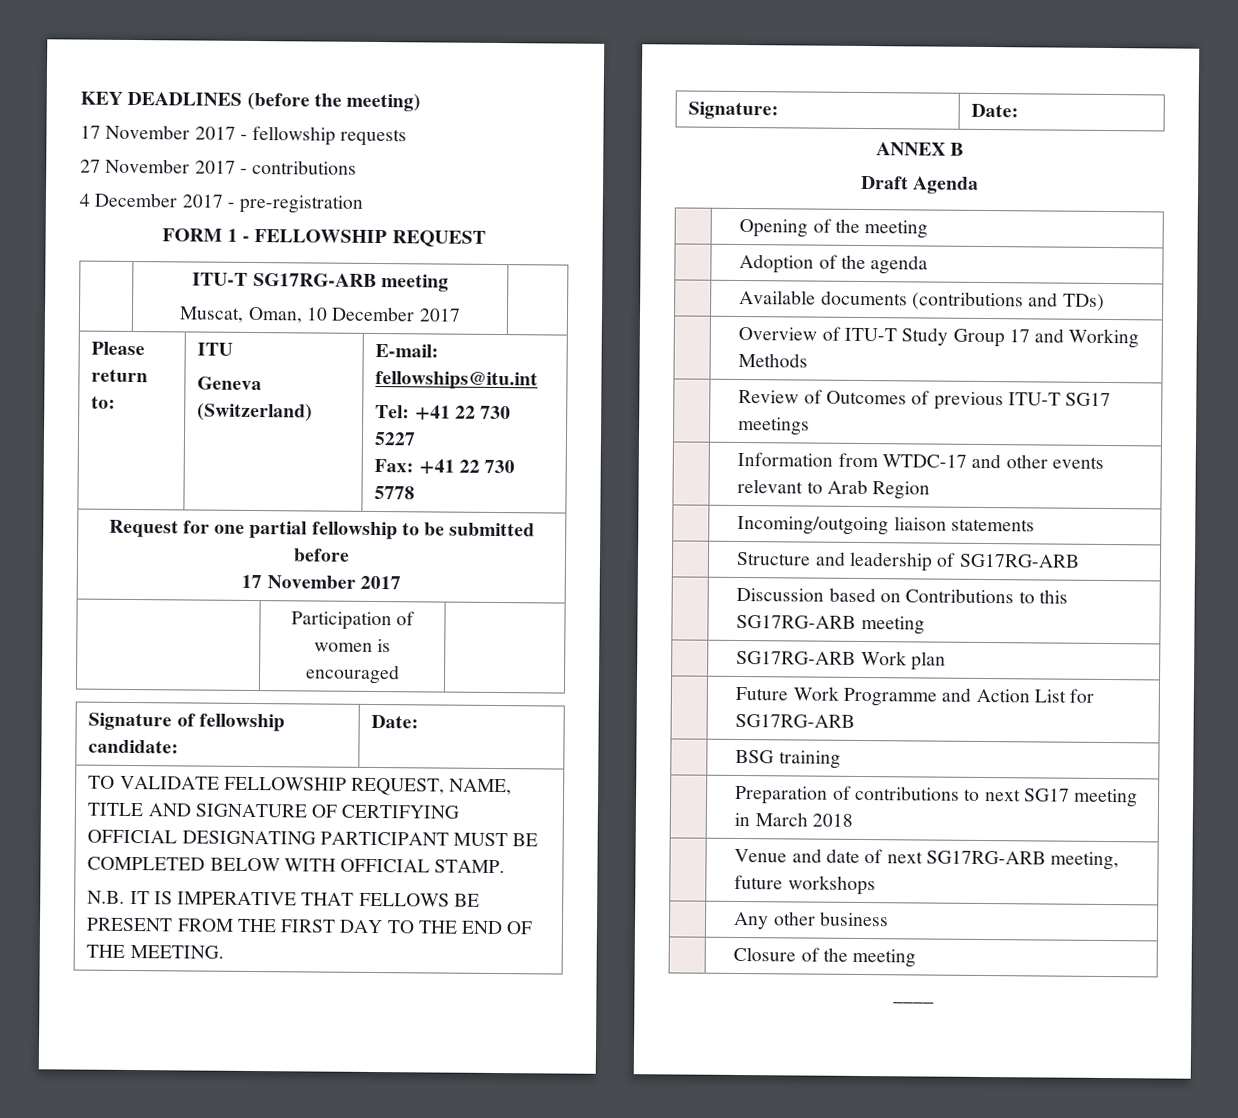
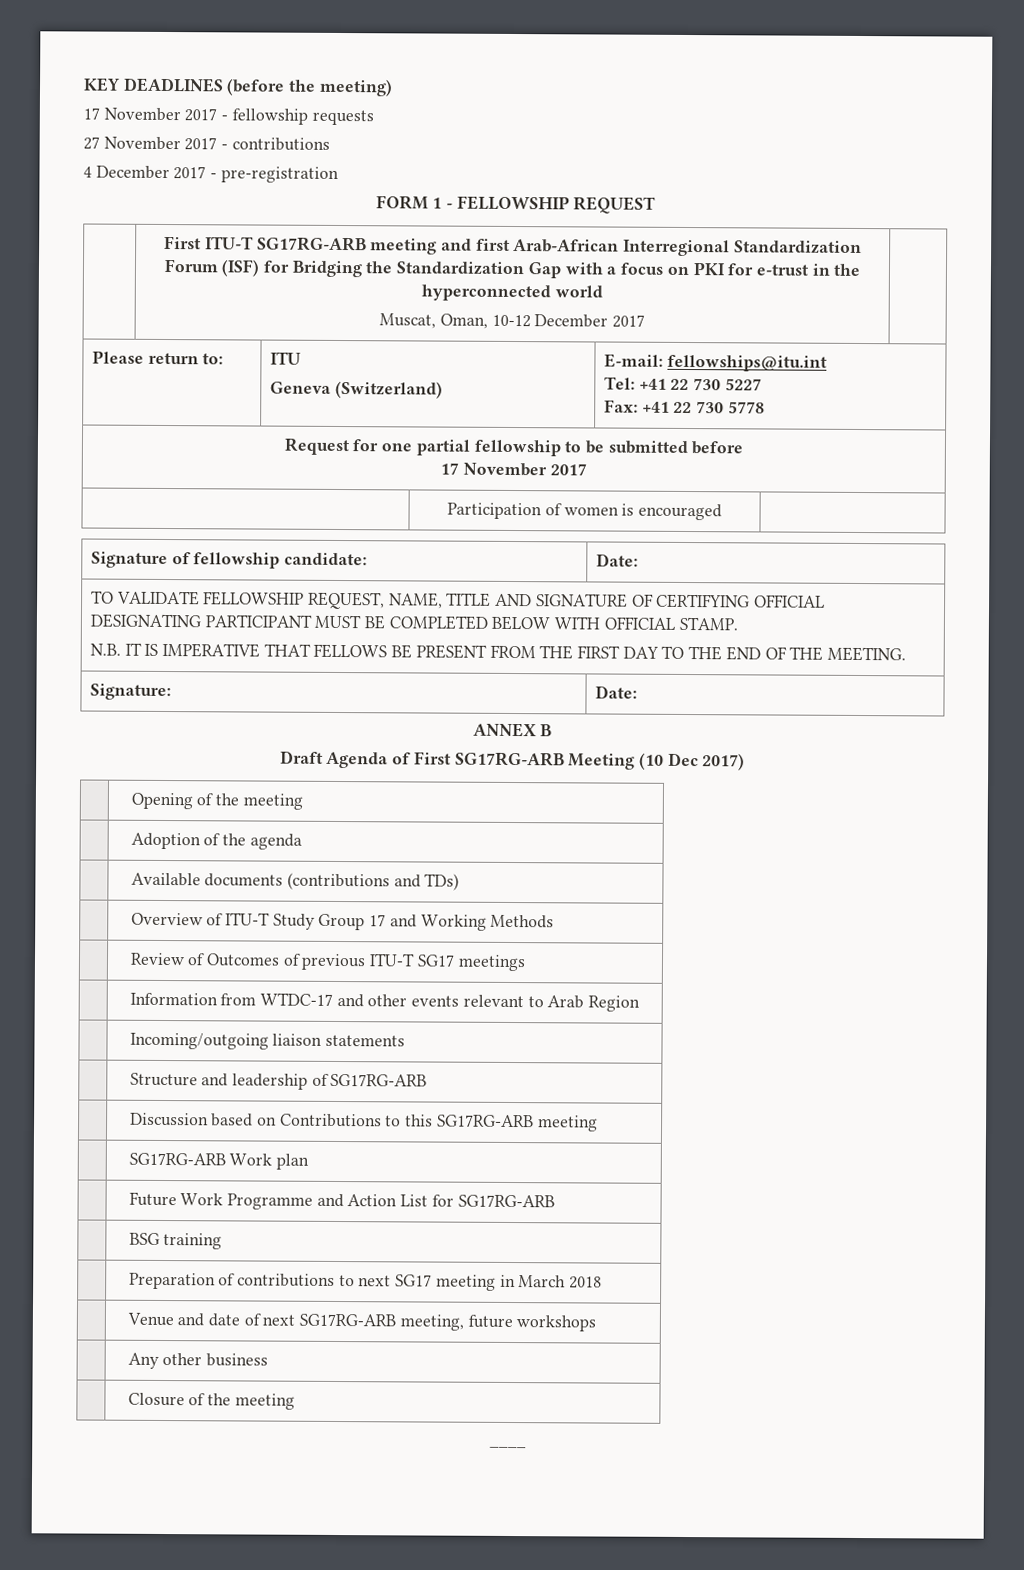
- | ITU-T SG17RG-ARB meeting
- Muscat, Oman, 10 December 2017 |
+ | First ITU-T SG17RG-ARB meeting and first Arab-African Interregional Standardization Forum (ISF) for Bridging the Standardization Gap with a focus on PKI for e-trust in the hyperconnected world
+ Muscat, Oman, 10-12 December 2017 |
- Draft Agenda
+ Draft Agenda of First SG17RG-ARB Meeting (10 Dec 2017)

